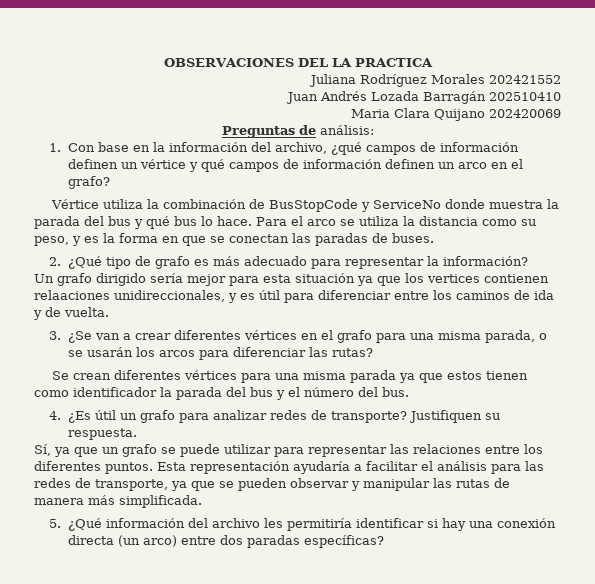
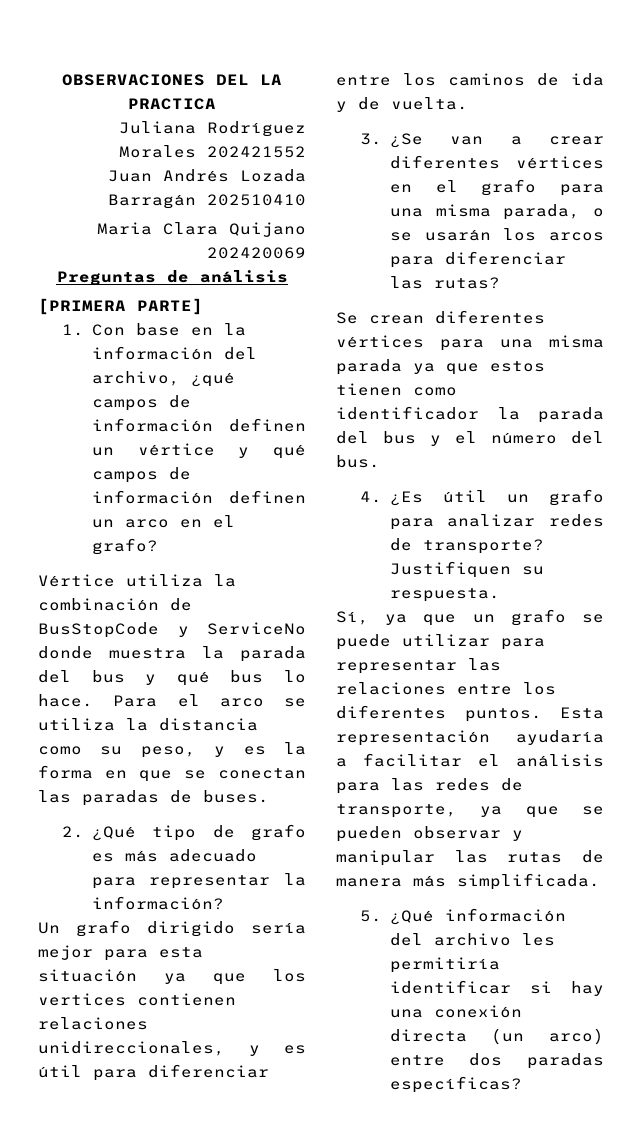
- Preguntas de análisis:
+ Preguntas de análisis
+ [PRIMERA PARTE]
- Un grafo dirigido sería mejor para esta situación ya que los vertices contienen relaaciones unidireccionales, y es útil para diferenciar entre los caminos de ida y de vuelta.
+ Un grafo dirigido sería mejor para esta situación ya que los vertices contienen relaciones unidireccionales, y es útil para diferenciar entre los caminos de ida y de vuelta.

